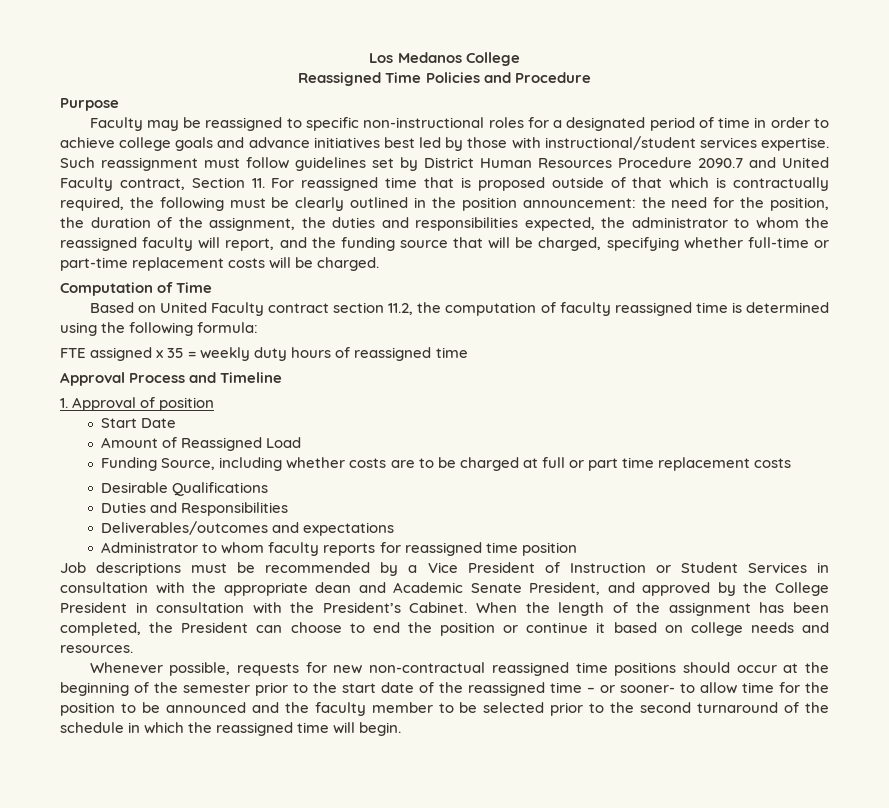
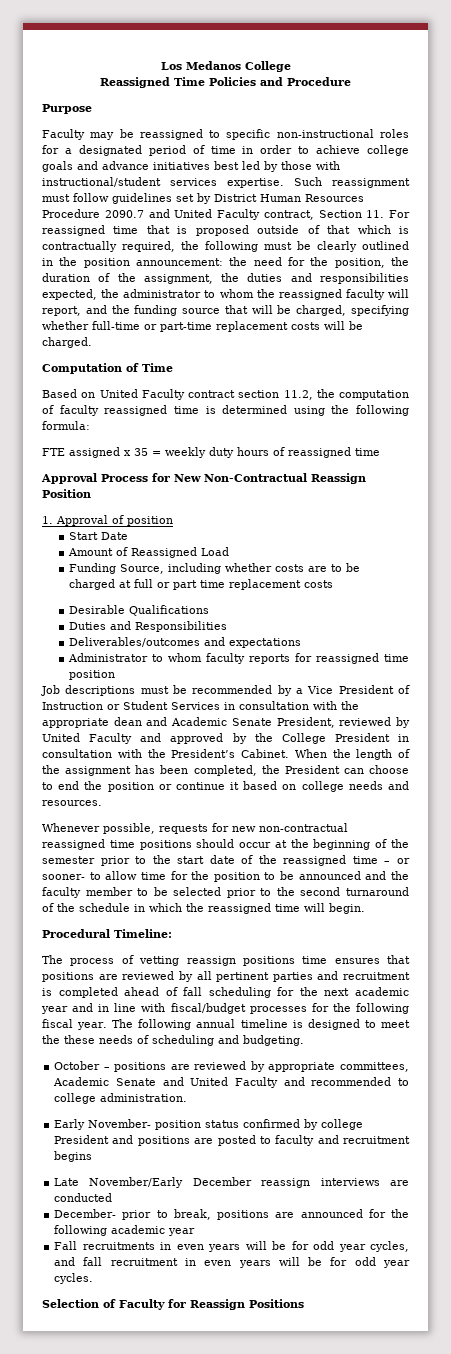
- Approval Process and Timeline
+ Approval Process for New Non-Contractual Reassign Position
- Job descriptions must be recommended by a Vice President of Instruction or Student Services in consultation with the appropriate dean and Academic Senate President, and approved by the College President in consultation with the President’s Cabinet.
+ Job descriptions must be recommended by a Vice President of Instruction or Student Services in consultation with the appropriate dean and Academic Senate President, reviewed by United Faculty and approved by the College President in consultation with the President’s Cabinet.
+ Procedural Timeline:
+ The process of vetting reassign positions time ensures that positions are reviewed by all pertinent parties and recruitment is completed ahead of fall scheduling for the next academic year and in line with fiscal/budget processes for the following fiscal year. The following annual timeline is designed to meet the these needs of scheduling and budgeting.
+ October – positions are reviewed by appropriate committees, Academic Senate and United Faculty and recommended to college administration.
+ Early November- position status confirmed by college President and positions are posted to faculty and recruitment begins
+ Late November/Early December reassign interviews are conducted
+ December- prior to break, positions are announced for the following academic year
+ Fall recruitments in even years will be for odd year cycles, and fall recruitment in even years will be for odd year cycles.
+ Selection of Faculty for Reassign Positions

